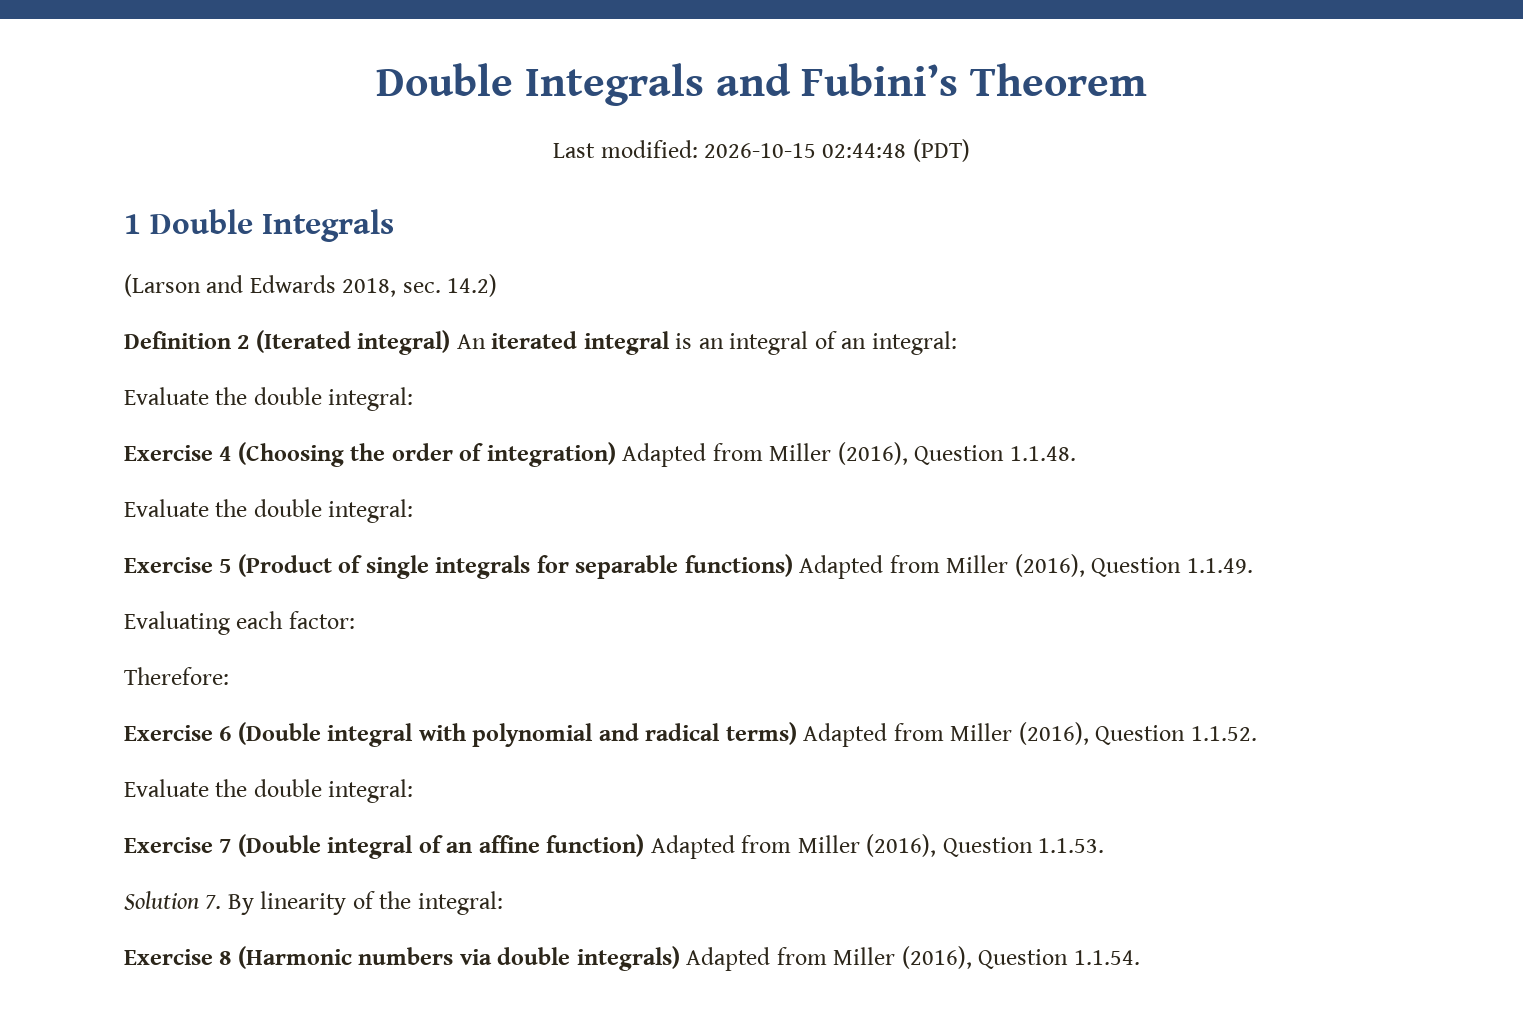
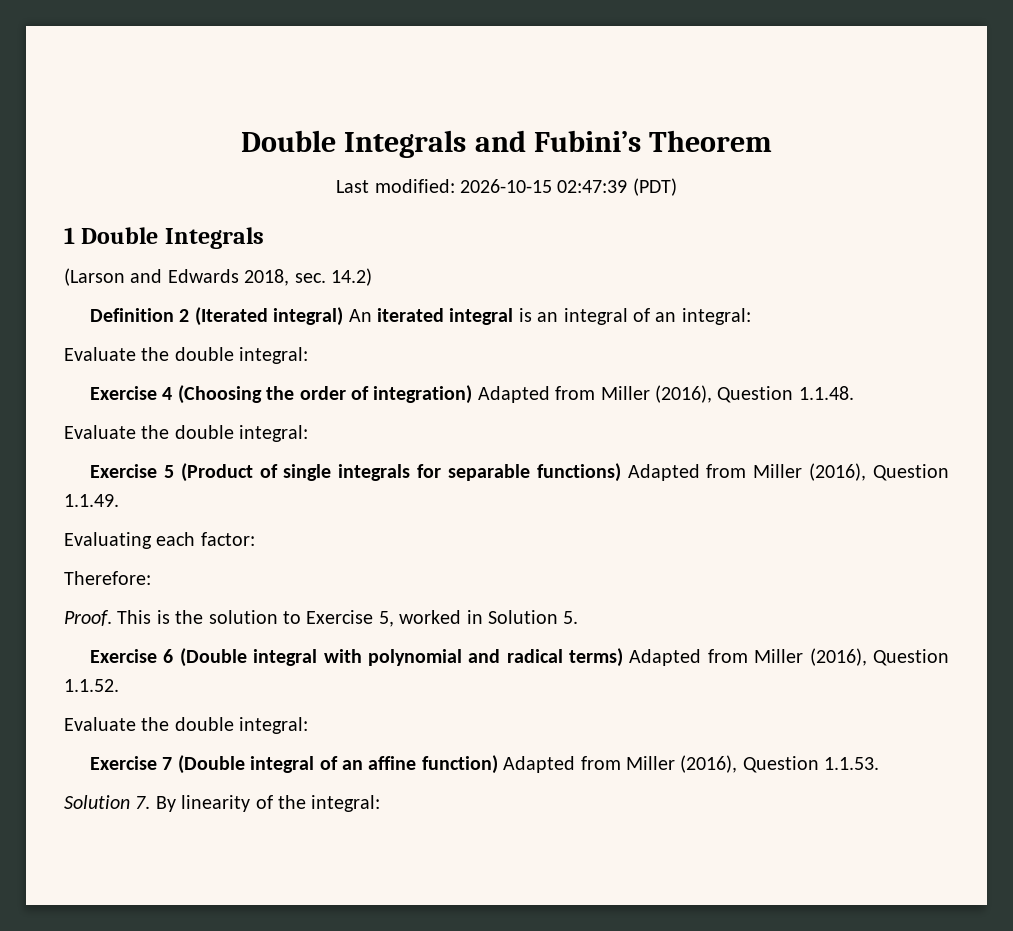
- Last modified: 2026-10-15 02:44:48 (PDT)
+ Last modified: 2026-10-15 02:47:39 (PDT)
+ Proof. This is the solution to Exercise 5, worked in Solution 5.
- Exercise 8 (Harmonic numbers via double integrals) Adapted from Miller (2016), Question 1.1.54.

